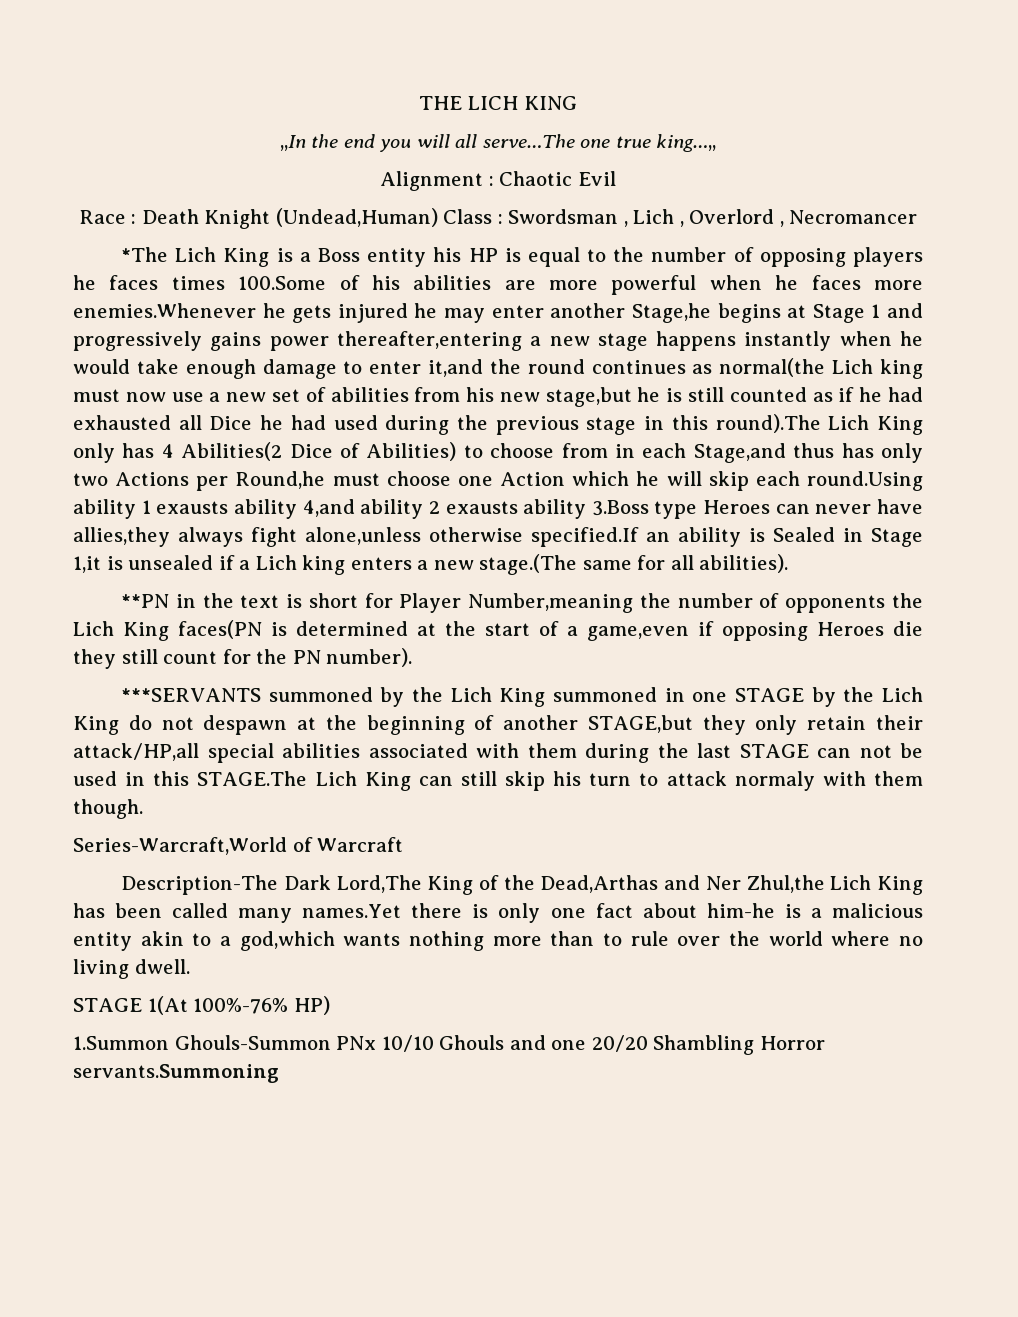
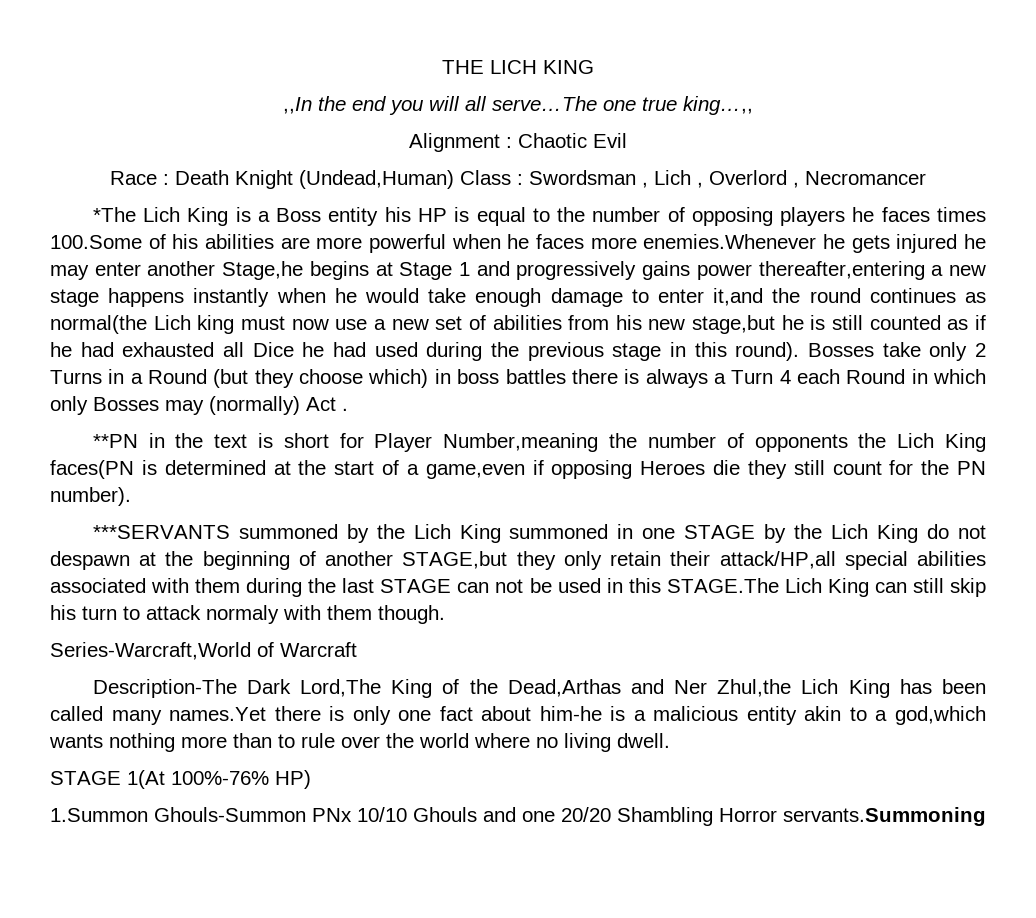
- *The Lich King is a Boss entity his HP is equal to the number of opposing players he faces times 100.Some of his abilities are more powerful when he faces more enemies.Whenever he gets injured he may enter another Stage,he begins at Stage 1 and progressively gains power thereafter,entering a new stage happens instantly when he would take enough damage to enter it,and the round continues as normal(the Lich king must now use a new set of abilities from his new stage,but he is still counted as if he had exhausted all Dice he had used during the previous stage in this round).The Lich King only has 4 Abilities(2 Dice of Abilities) to choose from in each Stage,and thus has only two Actions per Round,he must choose one Action which he will skip each round.Using ability 1 exausts ability 4,and ability 2 exausts ability 3.Boss type Heroes can never have allies,they always fight alone,unless otherwise specified.If an ability is Sealed in Stage 1,it is unsealed if a Lich king enters a new stage.(The same for all abilities).
+ *The Lich King is a Boss entity his HP is equal to the number of opposing players he faces times 100.Some of his abilities are more powerful when he faces more enemies.Whenever he gets injured he may enter another Stage,he begins at Stage 1 and progressively gains power thereafter,entering a new stage happens instantly when he would take enough damage to enter it,and the round continues as normal(the Lich king must now use a new set of abilities from his new stage,but he is still counted as if he had exhausted all Dice he had used during the previous stage in this round). Bosses take only 2 Turns in a Round (but they choose which) in boss battles there is always a Turn 4 each Round in which only Bosses may (normally) Act .

